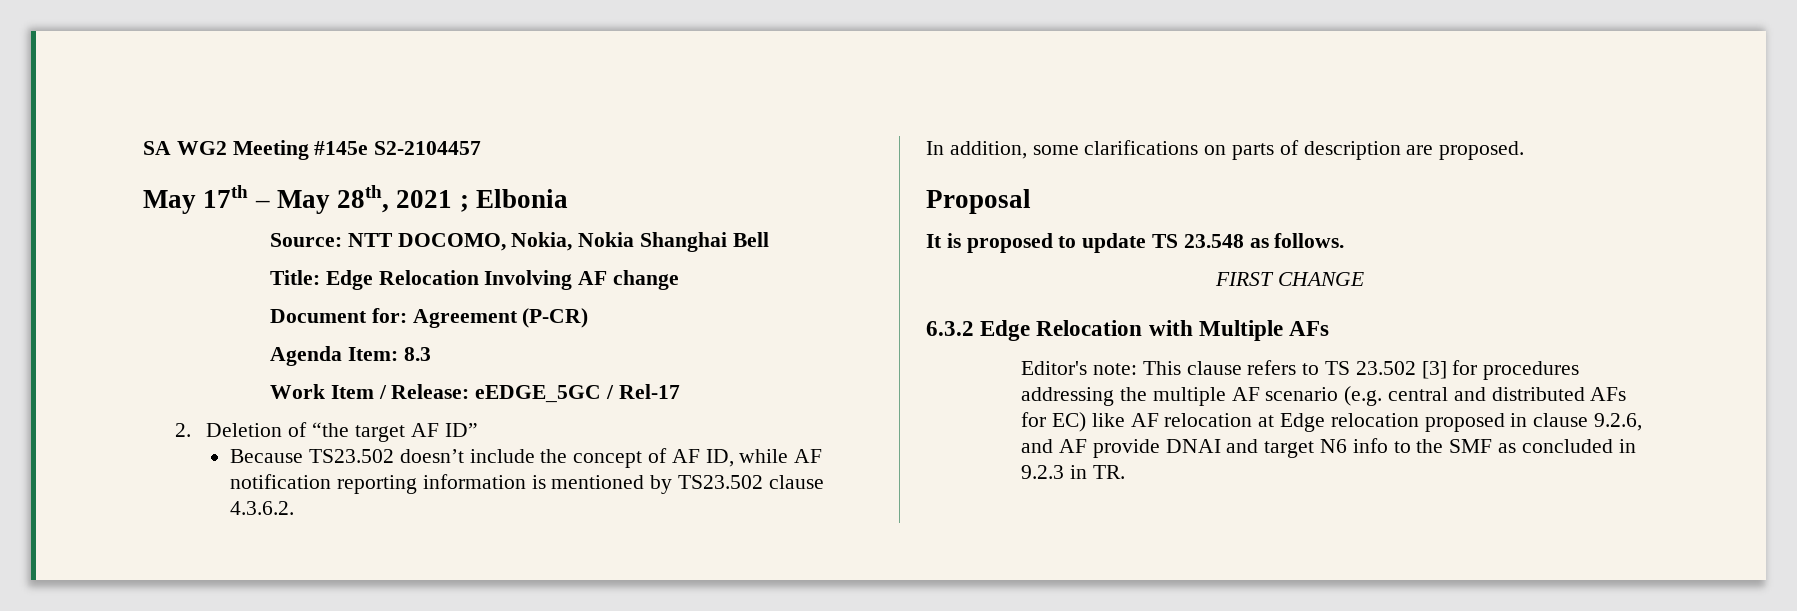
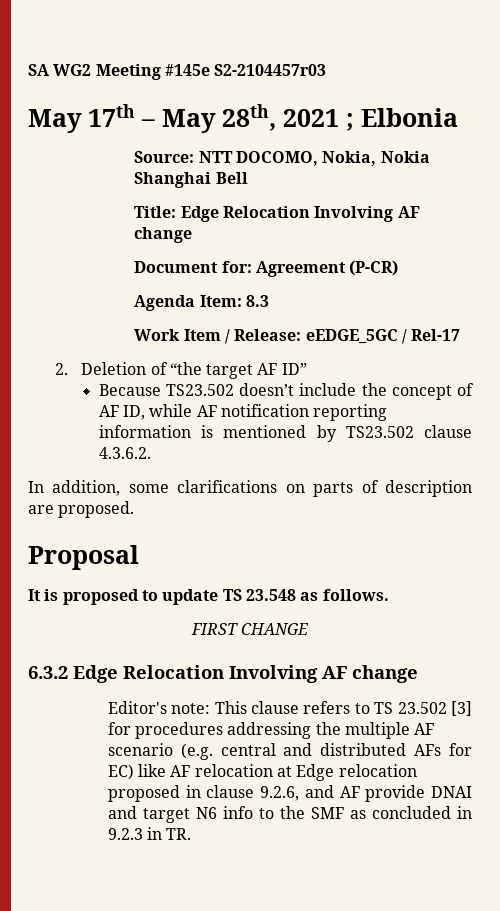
- SA WG2 Meeting #145e S2-2104457
+ SA WG2 Meeting #145e S2-2104457r03
- 6.3.2 Edge Relocation with Multiple AFs
+ 6.3.2 Edge Relocation Involving AF change

